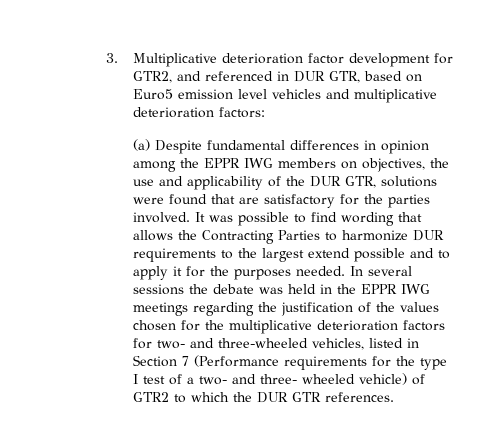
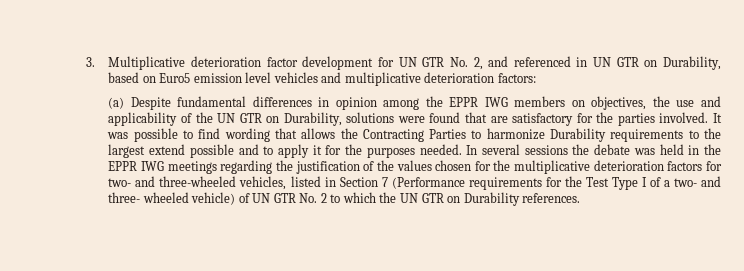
- 3. Multiplicative deterioration factor development for GTR2, and referenced in DUR GTR, based on Euro5 emission level vehicles and multiplicative deterioration factors:
+ 3. Multiplicative deterioration factor development for UN GTR No. 2, and referenced in UN GTR on Durability, based on Euro5 emission level vehicles and multiplicative deterioration factors:
- (a) Despite fundamental differences in opinion among the EPPR IWG members on objectives, the use and applicability of the DUR GTR, solutions were found that are satisfactory for the parties involved.
+ (a) Despite fundamental differences in opinion among the EPPR IWG members on objectives, the use and applicability of the UN GTR on Durability, solutions were found that are satisfactory for the parties involved.
- It was possible to find wording that allows the Contracting Parties to harmonize DUR requirements to the largest extend possible and to apply it for the purposes needed.
+ It was possible to find wording that allows the Contracting Parties to harmonize Durability requirements to the largest extend possible and to apply it for the purposes needed.
- In several sessions the debate was held in the EPPR IWG meetings regarding the justification of the values chosen for the multiplicative deterioration factors for two- and three-wheeled vehicles, listed in Section 7 (Performance requirements for the type I test of a two- and three- wheeled vehicle) of GTR2 to which the DUR GTR references.
+ In several sessions the debate was held in the EPPR IWG meetings regarding the justification of the values chosen for the multiplicative deterioration factors for two- and three-wheeled vehicles, listed in Section 7 (Performance requirements for the Test Type I of a two- and three- wheeled vehicle) of UN GTR No. 2 to which the UN GTR on Durability references.

